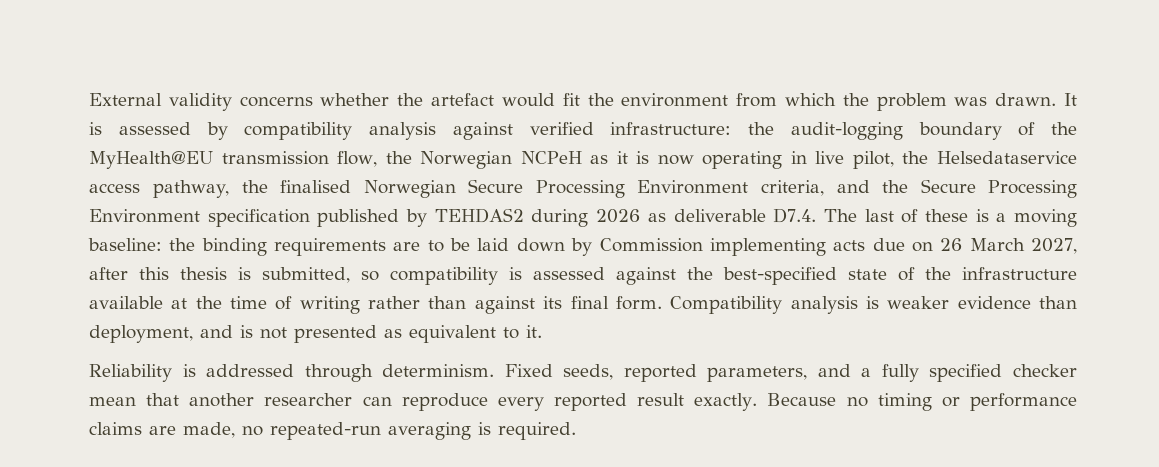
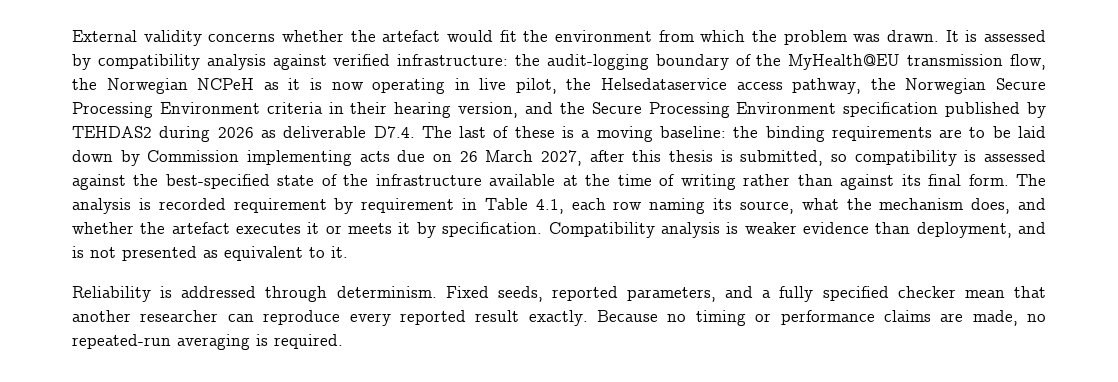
- the audit-logging boundary of the MyHealth@EU transmission flow, the Norwegian NCPeH as it is now operating in live pilot, the Helsedataservice access pathway, the finalised Norwegian Secure Processing Environment criteria, and the Secure Processing Environment specification published by TEHDAS2 during 2026 as deliverable D7.4. The last of these is a moving baseline:
+ the audit-logging boundary of the MyHealth@EU transmission flow, the Norwegian NCPeH as it is now operating in live pilot, the Helsedataservice access pathway, the Norwegian Secure Processing Environment criteria in their hearing version, and the Secure Processing Environment specification published by TEHDAS2 during 2026 as deliverable D7.4. The last of these is a moving baseline:
+ The analysis is recorded requirement by requirement in Table 4.1, each row naming its source, what the mechanism does, and whether the artefact executes it or meets it by specification.

